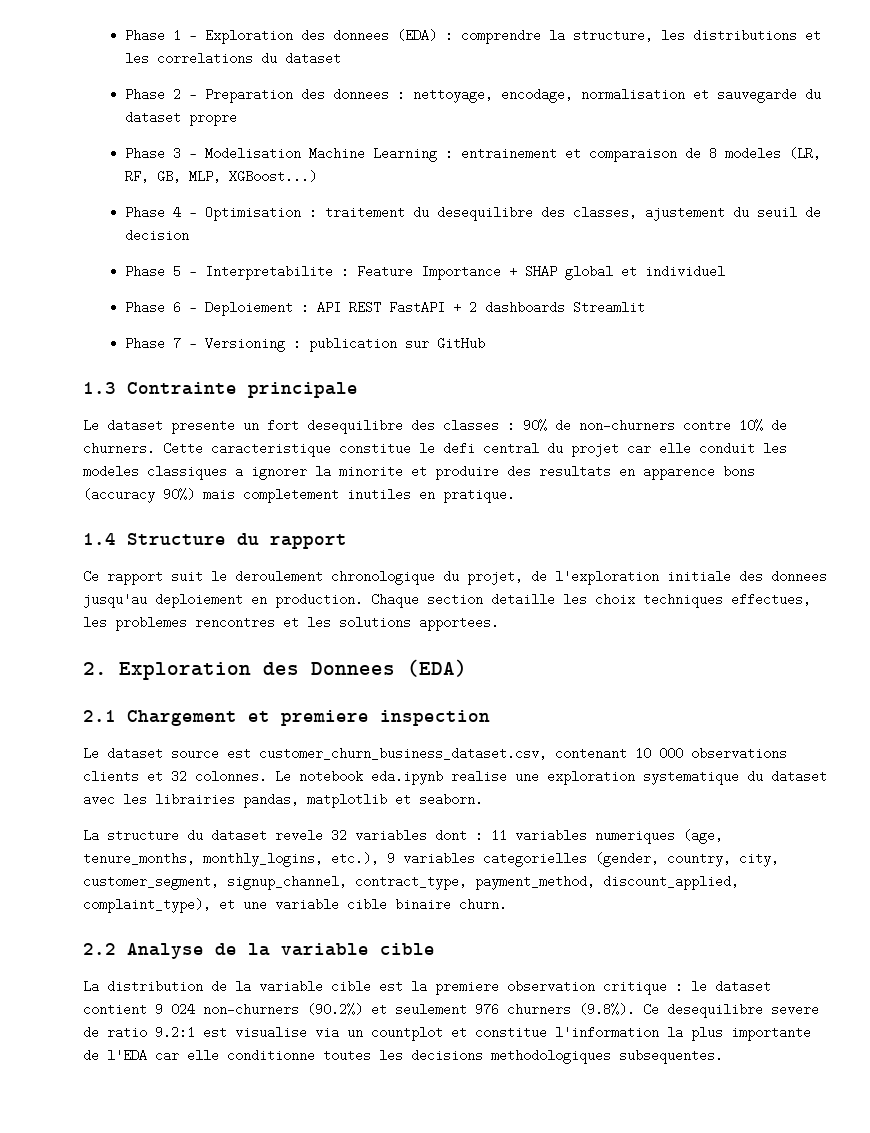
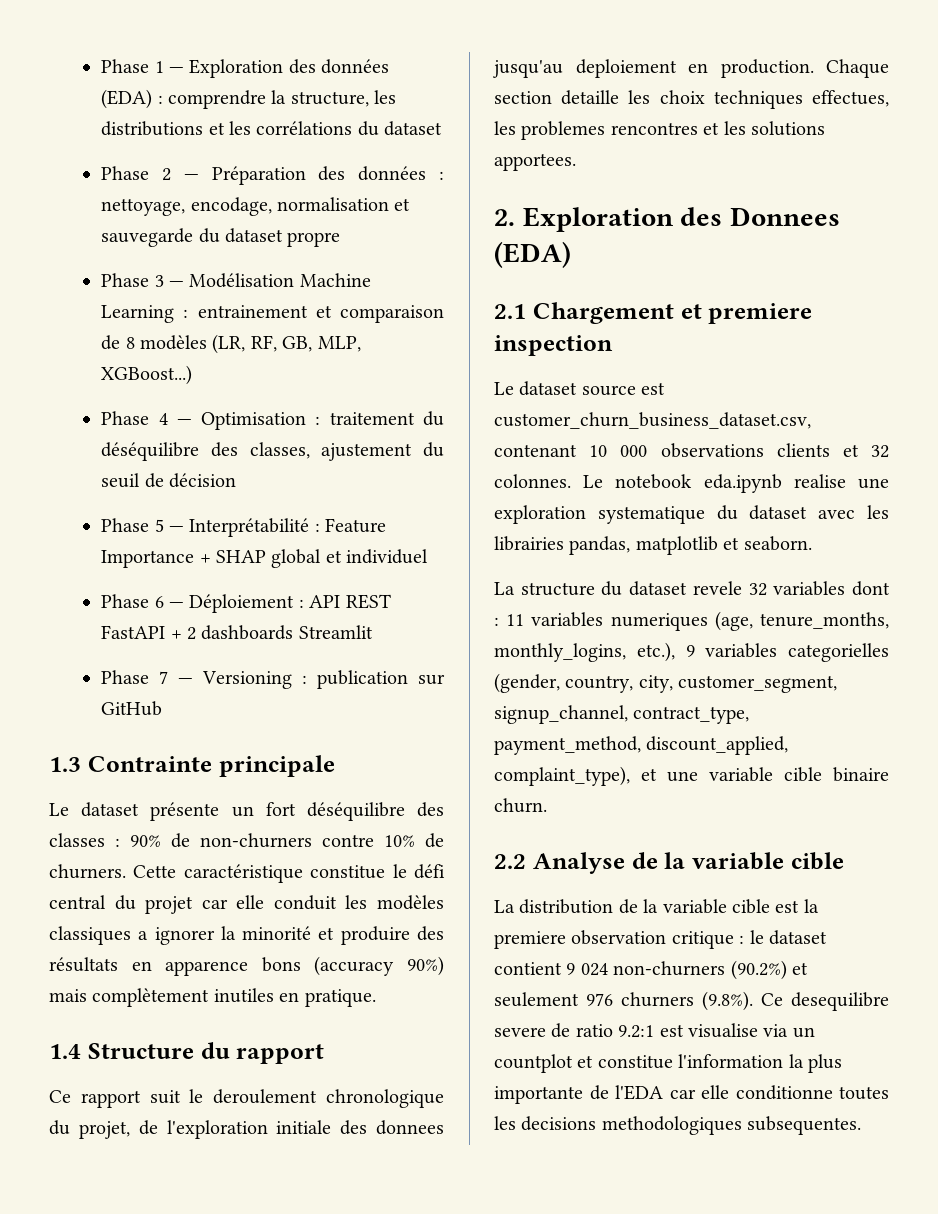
- Phase 1 — Exploration des donnees (EDA) : comprendre la structure, les distributions et les correlations du dataset
+ Phase 1 — Exploration des données (EDA) : comprendre la structure, les distributions et les corrélations du dataset
- Phase 2 — Preparation des donnees : nettoyage, encodage, normalisation et sauvegarde du dataset propre
+ Phase 2 — Préparation des données : nettoyage, encodage, normalisation et sauvegarde du dataset propre
- Phase 3 — Modelisation Machine Learning : entrainement et comparaison de 8 modeles (LR, RF, GB, MLP, XGBoost...)
+ Phase 3 — Modélisation Machine Learning : entrainement et comparaison de 8 modèles (LR, RF, GB, MLP, XGBoost...)
- Phase 4 — Optimisation : traitement du desequilibre des classes, ajustement du seuil de decision
+ Phase 4 — Optimisation : traitement du déséquilibre des classes, ajustement du seuil de décision
- Phase 5 — Interpretabilite : Feature Importance + SHAP global et individuel
+ Phase 5 — Interprétabilité : Feature Importance + SHAP global et individuel
- Phase 6 — Deploiement : API REST FastAPI + 2 dashboards Streamlit
+ Phase 6 — Déploiement : API REST FastAPI + 2 dashboards Streamlit
- Le dataset presente un fort desequilibre des classes : 90% de non-churners contre 10% de churners.
+ Le dataset présente un fort déséquilibre des classes : 90% de non-churners contre 10% de churners.
- Cette caracteristique constitue le defi central du projet car elle conduit les modeles classiques a ignorer la minorite et produire des resultats en apparence bons (accuracy 90%) mais completement inutiles en pratique.
+ Cette caractéristique constitue le défi central du projet car elle conduit les modèles classiques a ignorer la minorité et produire des résultats en apparence bons (accuracy 90%) mais complètement inutiles en pratique.

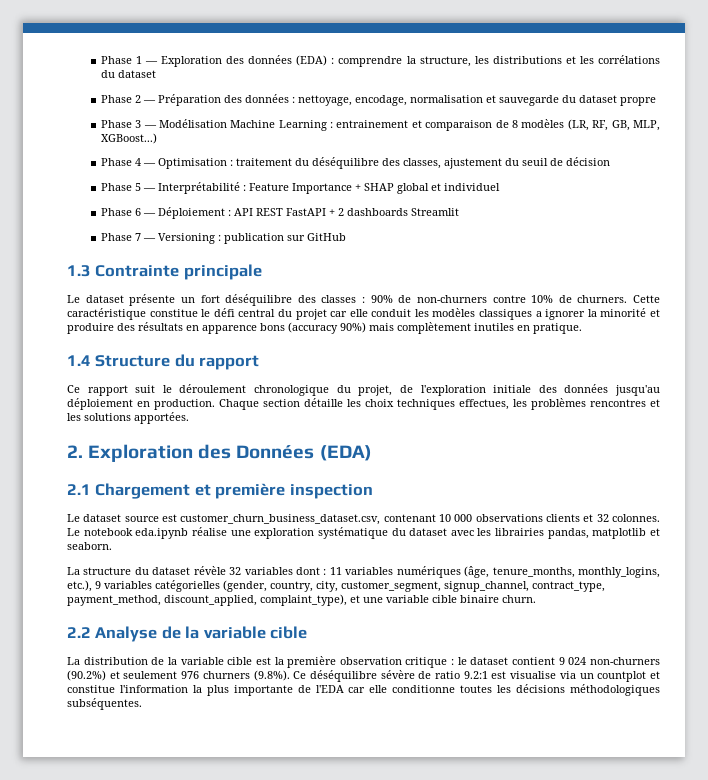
- Ce rapport suit le deroulement chronologique du projet, de l'exploration initiale des donnees jusqu'au deploiement en production.
+ Ce rapport suit le déroulement chronologique du projet, de l'exploration initiale des données jusqu'au déploiement en production.
- Chaque section detaille les choix techniques effectues, les problemes rencontres et les solutions apportees.
+ Chaque section détaille les choix techniques effectues, les problèmes rencontres et les solutions apportées.
- 2. Exploration des Donnees (EDA)
+ 2. Exploration des Données (EDA)
- 2.1 Chargement et premiere inspection
+ 2.1 Chargement et première inspection
- Le notebook eda.ipynb realise une exploration systematique du dataset avec les librairies pandas, matplotlib et seaborn.
+ Le notebook eda.ipynb réalise une exploration systématique du dataset avec les librairies pandas, matplotlib et seaborn.
- La structure du dataset revele 32 variables dont : 11 variables numeriques (age, tenure_months, monthly_logins, etc.), 9 variables categorielles (gender, country, city, customer_segment, signup_channel, contract_type, payment_method, discount_applied, complaint_type), et une variable cible binaire churn.
+ La structure du dataset révèle 32 variables dont : 11 variables numériques (âge, tenure_months, monthly_logins, etc.), 9 variables catégorielles (gender, country, city, customer_segment, signup_channel, contract_type, payment_method, discount_applied, complaint_type), et une variable cible binaire churn.
- La distribution de la variable cible est la premiere observation critique : le dataset contient 9 024 non-churners (90.2%) et seulement 976 churners (9.8%). Ce desequilibre severe de ratio 9.2:1 est visualise via un countplot et constitue l'information la plus importante de l'EDA car elle conditionne toutes les decisions methodologiques subsequentes.
+ La distribution de la variable cible est la première observation critique : le dataset contient 9 024 non-churners (90.2%) et seulement 976 churners (9.8%). Ce déséquilibre sévère de ratio 9.2:1 est visualise via un countplot et constitue l'information la plus importante de l'EDA car elle conditionne toutes les décisions méthodologiques subséquentes.

